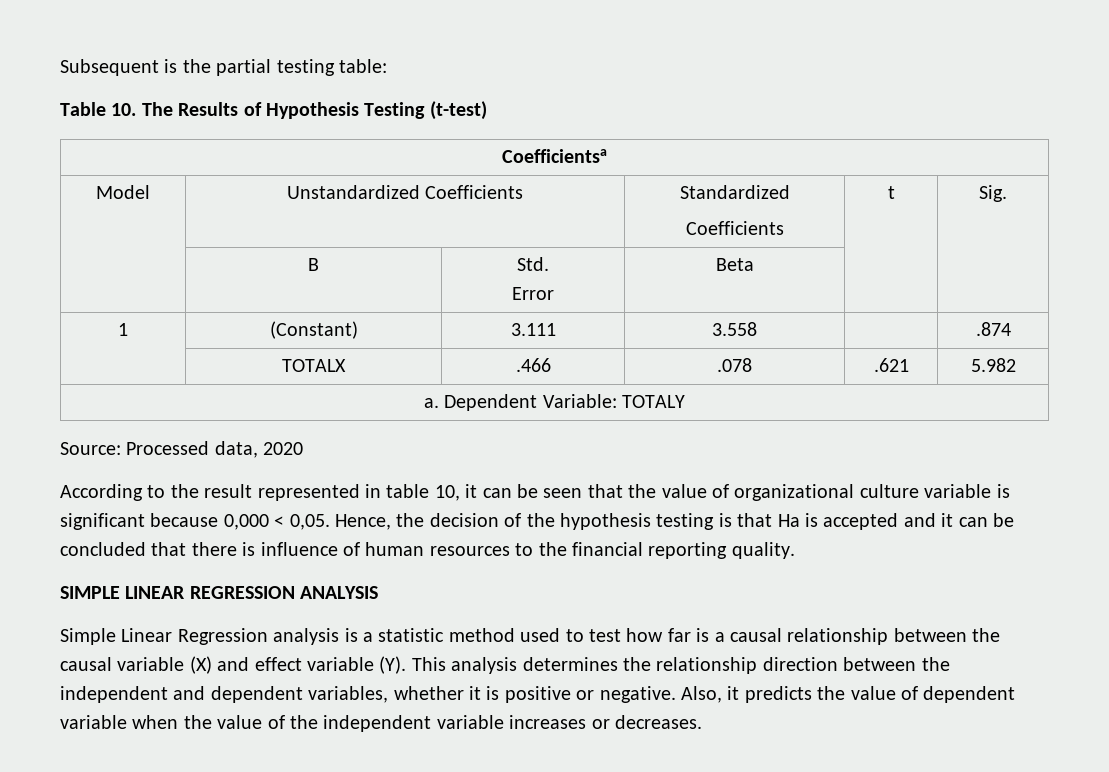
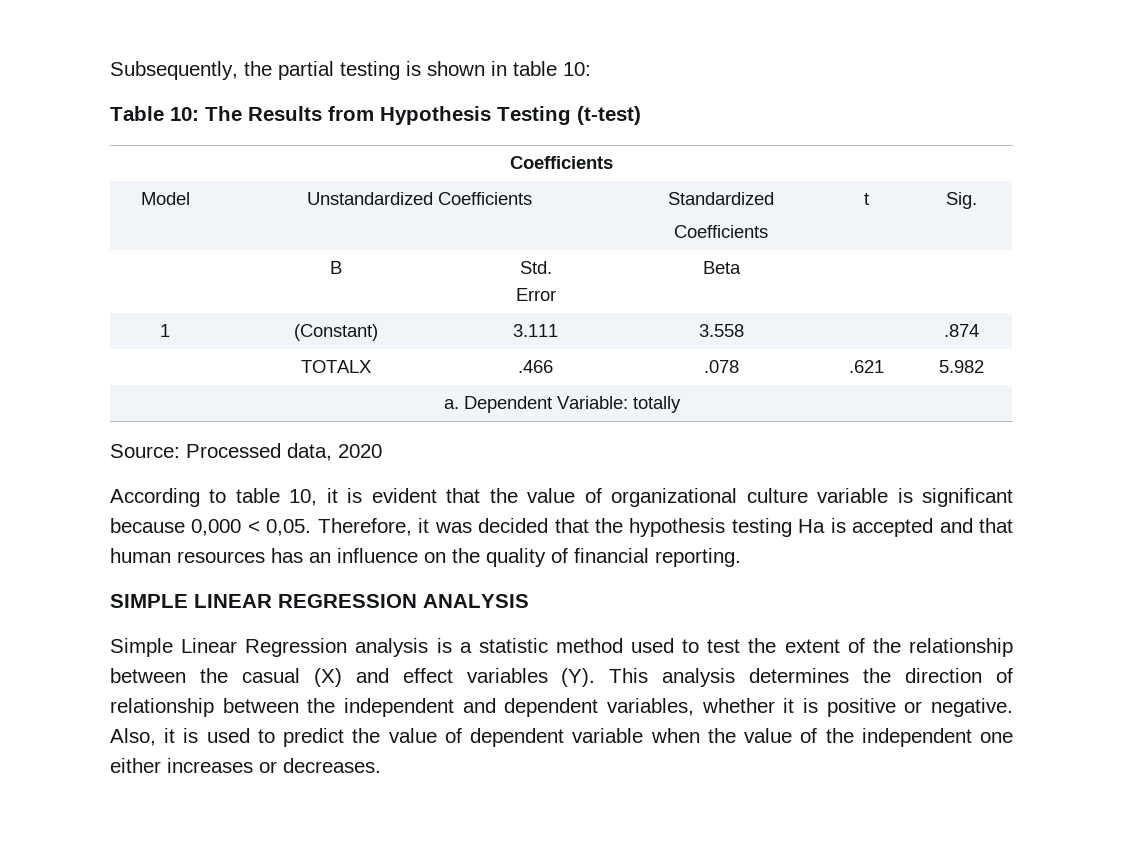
- Subsequent is the partial testing table:
+ Subsequently, the partial testing is shown in table 10:
- Table 10. The Results of Hypothesis Testing (t-test)
- Coefficientsa
+ Table 10: The Results from Hypothesis Testing (t-test)
+ Coefficients
- a. Dependent Variable: TOTALY
+ a. Dependent Variable: totally
- According to the result represented in table 10, it can be seen that the value of organizational culture variable is significant because 0,000 < 0,05.
+ According to table 10, it is evident that the value of organizational culture variable is significant because 0,000 < 0,05.
- Hence, the decision of the hypothesis testing is that Ha is accepted and it can be concluded that there is influence of human resources to the financial reporting quality.
+ Therefore, it was decided that the hypothesis testing Ha is accepted and that human resources has an influence on the quality of financial reporting.
- Simple Linear Regression analysis is a statistic method used to test how far is a causal relationship between the causal variable (X) and effect variable (Y). This analysis determines the relationship direction between the independent and dependent variables, whether it is positive or negative.
+ Simple Linear Regression analysis is a statistic method used to test the extent of the relationship between the casual (X) and effect variables (Y). This analysis determines the direction of relationship between the independent and dependent variables, whether it is positive or negative.
- Also, it predicts the value of dependent variable when the value of the independent variable increases or decreases.
+ Also, it is used to predict the value of dependent variable when the value of the independent one either increases or decreases.

